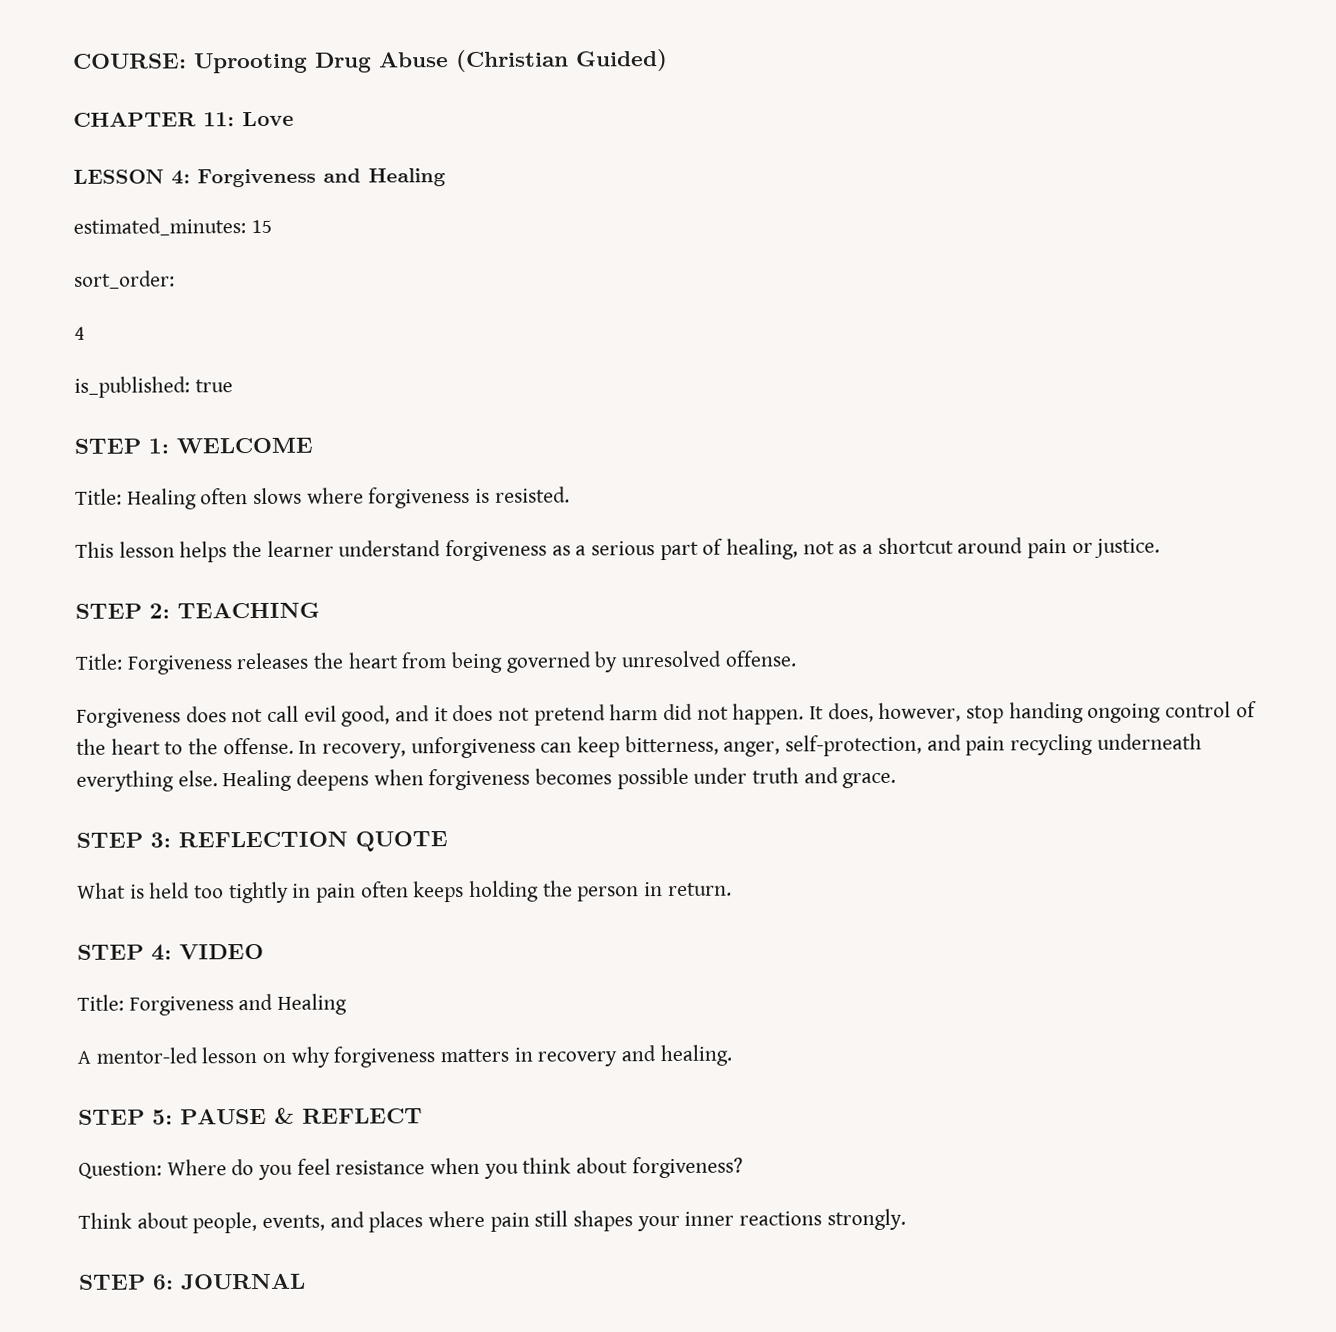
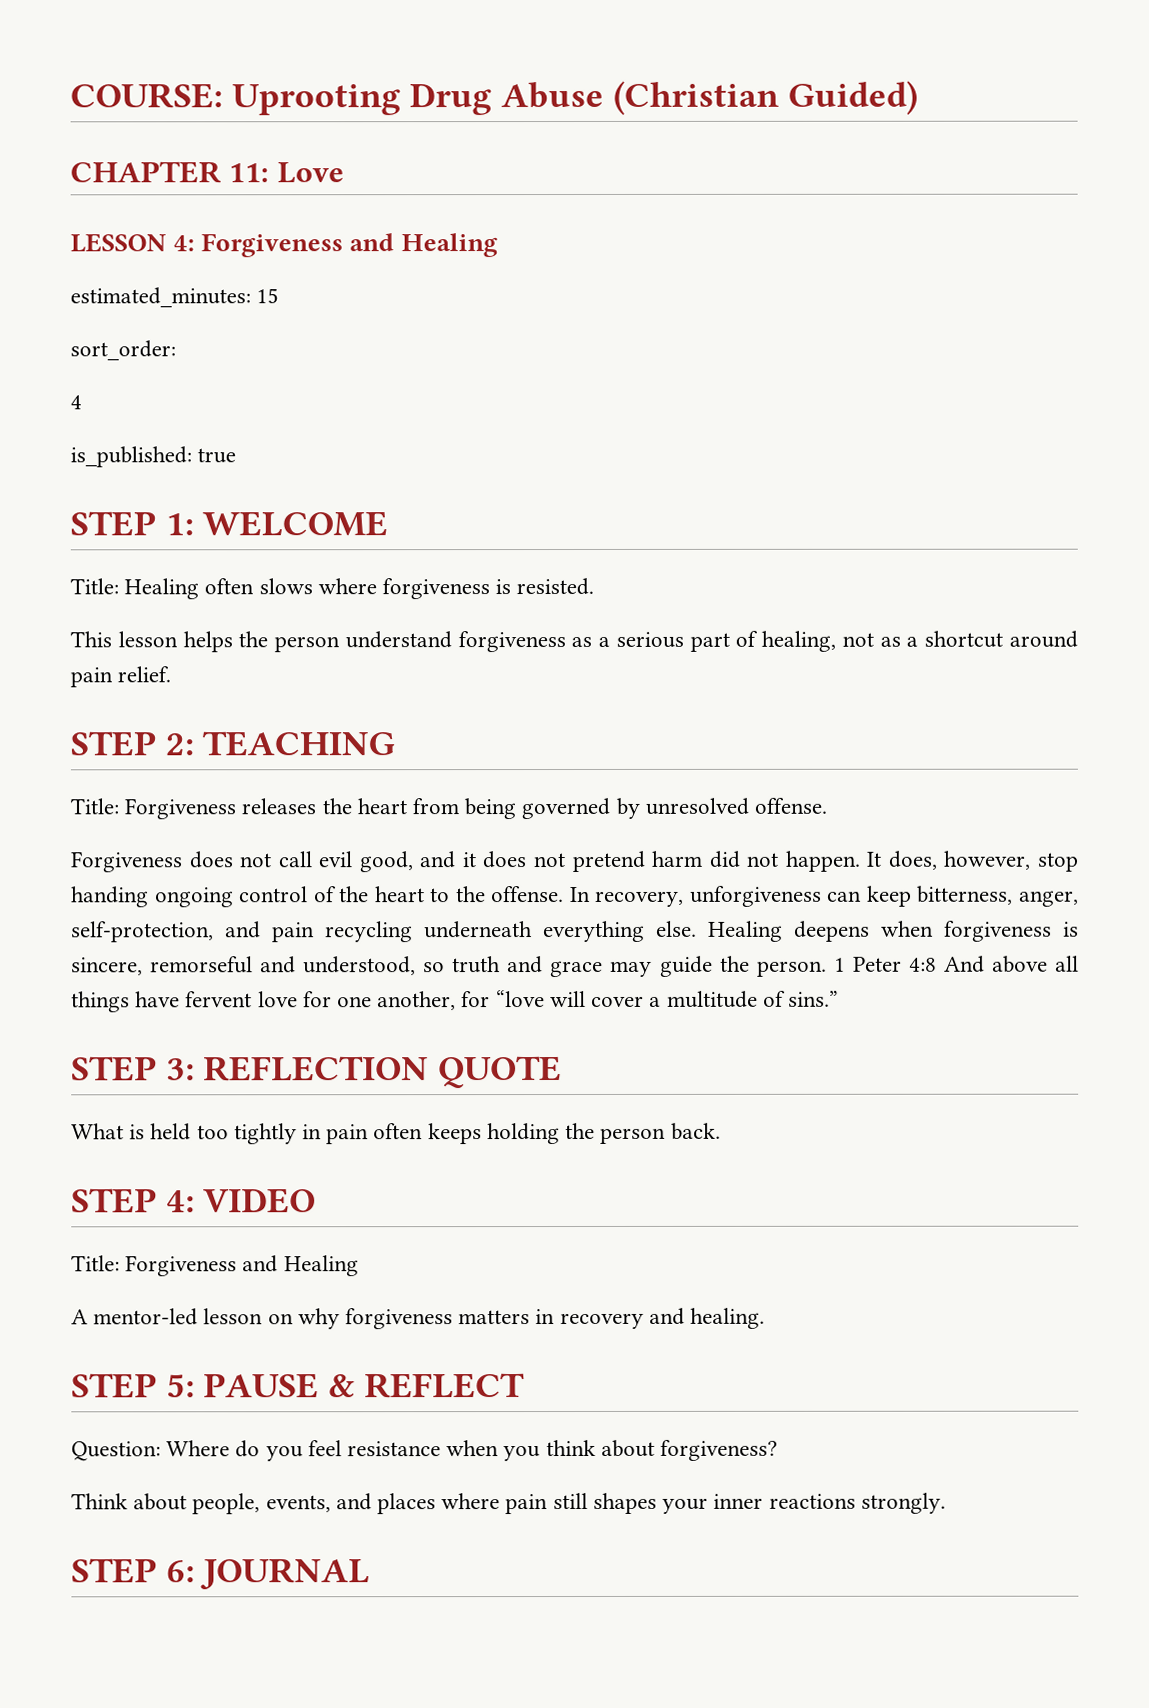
- This lesson helps the learner understand forgiveness as a serious part of healing, not as a shortcut around pain or justice.
+ This lesson helps the person understand forgiveness as a serious part of healing, not as a shortcut around pain relief.
- Healing deepens when forgiveness becomes possible under truth and grace.
+ Healing deepens when forgiveness is sincere, remorseful and understood, so truth and grace may guide the person. 1 Peter 4:8 And above all things have fervent love for one another, for “love will cover a multitude of sins.”
- What is held too tightly in pain often keeps holding the person in return.
+ What is held too tightly in pain often keeps holding the person back.

